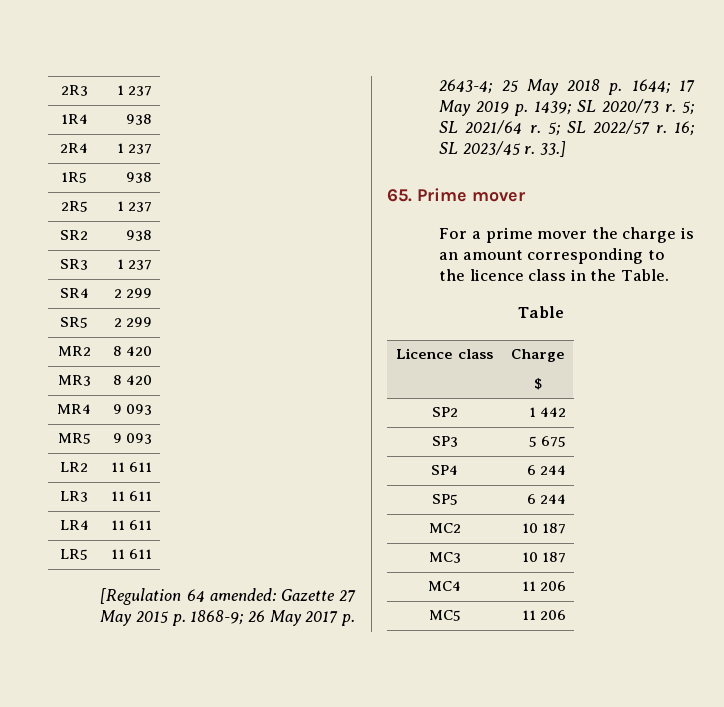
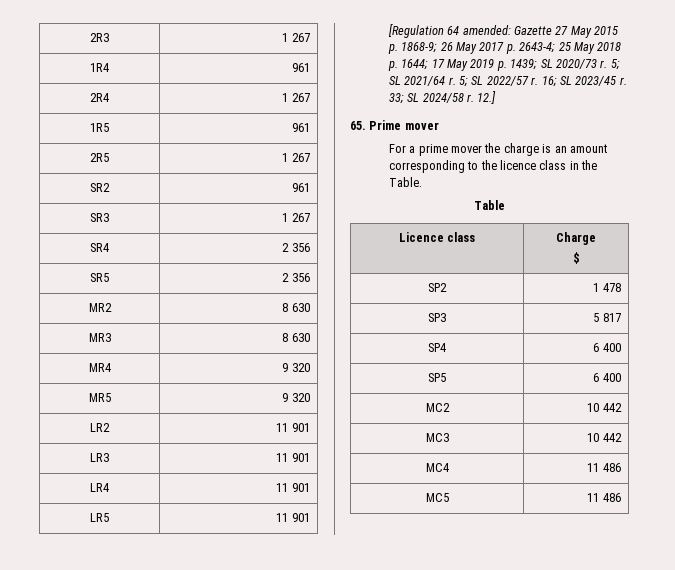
- 2R3 | 1 237
+ 2R3 | 1 267
- 1R4 | 938
+ 1R4 | 961
- 2R4 | 1 237
+ 2R4 | 1 267
- 1R5 | 938
+ 1R5 | 961
- 2R5 | 1 237
+ 2R5 | 1 267
- SR2 | 938
+ SR2 | 961
- SR3 | 1 237
+ SR3 | 1 267
- SR4 | 2 299
+ SR4 | 2 356
- SR5 | 2 299
+ SR5 | 2 356
- MR2 | 8 420
+ MR2 | 8 630
- MR3 | 8 420
+ MR3 | 8 630
- MR4 | 9 093
+ MR4 | 9 320
- MR5 | 9 093
+ MR5 | 9 320
- LR2 | 11 611
+ LR2 | 11 901
- LR3 | 11 611
+ LR3 | 11 901
- LR4 | 11 611
+ LR4 | 11 901
- LR5 | 11 611
+ LR5 | 11 901
- 33.]
+ 33; SL 2024/58 r. 12.]
- SP2 | 1 442
+ SP2 | 1 478
- SP3 | 5 675
+ SP3 | 5 817
- SP4 | 6 244
+ SP4 | 6 400
- SP5 | 6 244
+ SP5 | 6 400
- MC2 | 10 187
+ MC2 | 10 442
- MC3 | 10 187
+ MC3 | 10 442
- MC4 | 11 206
+ MC4 | 11 486
- MC5 | 11 206
+ MC5 | 11 486

